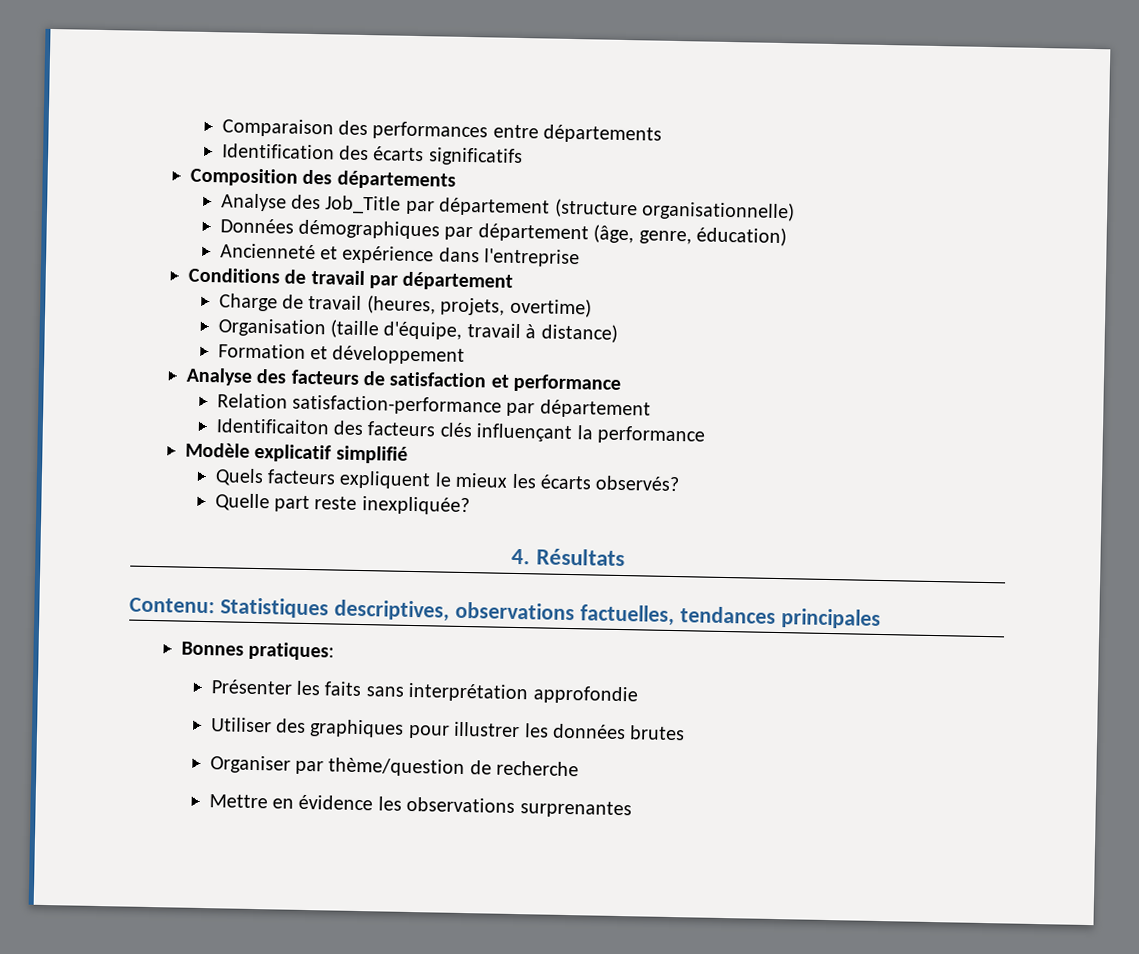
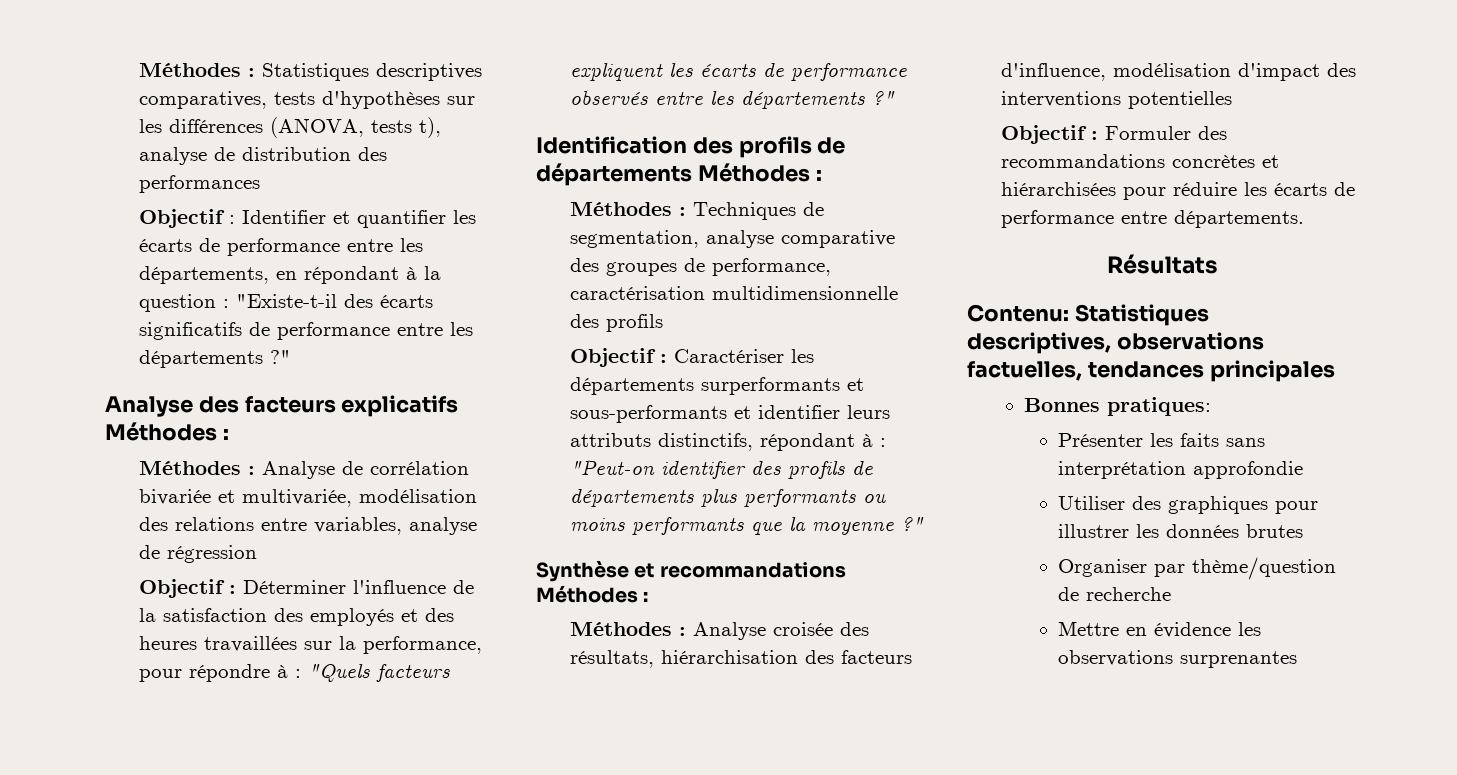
- Comparaison des performances entre départements
- Identification des écarts significatifs
- Composition des départements
- Analyse des Job_Title par département (structure organisationnelle)
- Données démographiques par département (âge, genre, éducation)
- Ancienneté et expérience dans l'entreprise
- Conditions de travail par département
- Charge de travail (heures, projets, overtime)
- Organisation (taille d'équipe, travail à distance)
- Formation et développement
- Analyse des facteurs de satisfaction et performance
- Relation satisfaction-performance par département
- Identificaiton des facteurs clés influençant la performance
- Modèle explicatif simplifié
- Quels facteurs expliquent le mieux les écarts observés?
- Quelle part reste inexpliquée?
- 4. Résultats
+ Méthodes : Statistiques descriptives comparatives, tests d'hypothèses sur les différences (ANOVA, tests t), analyse de distribution des performances
+ Objectif : Identifier et quantifier les écarts de performance entre les départements, en répondant à la question : "Existe-t-il des écarts significatifs de performance entre les départements ?"
+ Analyse des facteurs explicatifs Méthodes :
+ Méthodes : Analyse de corrélation bivariée et multivariée, modélisation des relations entre variables, analyse de régression
+ Objectif : Déterminer l'influence de la satisfaction des employés et des heures travaillées sur la performance, pour répondre à : "Quels facteurs expliquent les écarts de performance observés entre les départements ?"
+ Identification des profils de départements Méthodes :
+ Méthodes : Techniques de segmentation, analyse comparative des groupes de performance, caractérisation multidimensionnelle des profils
+ Objectif : Caractériser les départements surperformants et sous-performants et identifier leurs attributs distinctifs, répondant à : "Peut-on identifier des profils de départements plus performants ou moins performants que la moyenne ?"
+ Synthèse et recommandations Méthodes :
+ Méthodes : Analyse croisée des résultats, hiérarchisation des facteurs d'influence, modélisation d'impact des interventions potentielles
+ Objectif : Formuler des recommandations concrètes et hiérarchisées pour réduire les écarts de performance entre départements.
+ Résultats

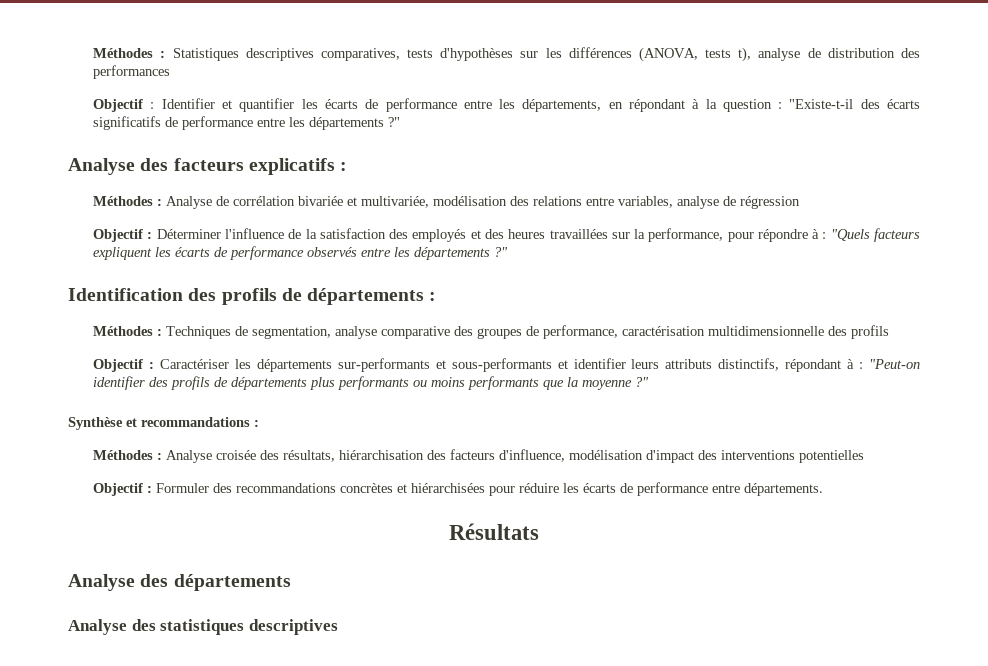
- Analyse des facteurs explicatifs Méthodes :
+ Analyse des facteurs explicatifs :
- Identification des profils de départements Méthodes :
+ Identification des profils de départements :
- Objectif : Caractériser les départements surperformants et sous-performants et identifier leurs attributs distinctifs, répondant à : "Peut-on identifier des profils de départements plus performants ou moins performants que la moyenne ?"
+ Objectif : Caractériser les départements sur-performants et sous-performants et identifier leurs attributs distinctifs, répondant à : "Peut-on identifier des profils de départements plus performants ou moins performants que la moyenne ?"
- Synthèse et recommandations Méthodes :
+ Synthèse et recommandations :
- Contenu: Statistiques descriptives, observations factuelles, tendances principales
- Bonnes pratiques:
- Présenter les faits sans interprétation approfondie
- Utiliser des graphiques pour illustrer les données brutes
- Organiser par thème/question de recherche
- Mettre en évidence les observations surprenantes
+ Analyse des départements
+ Analyse des statistiques descriptives

